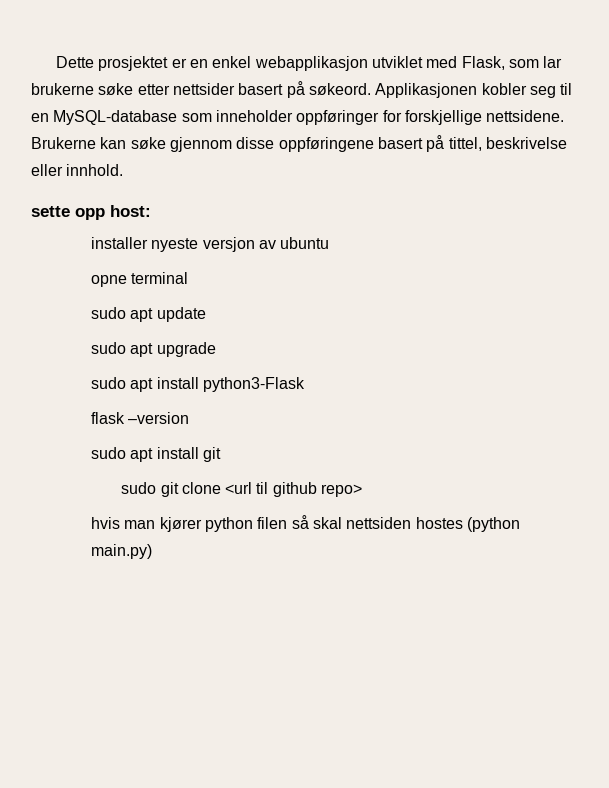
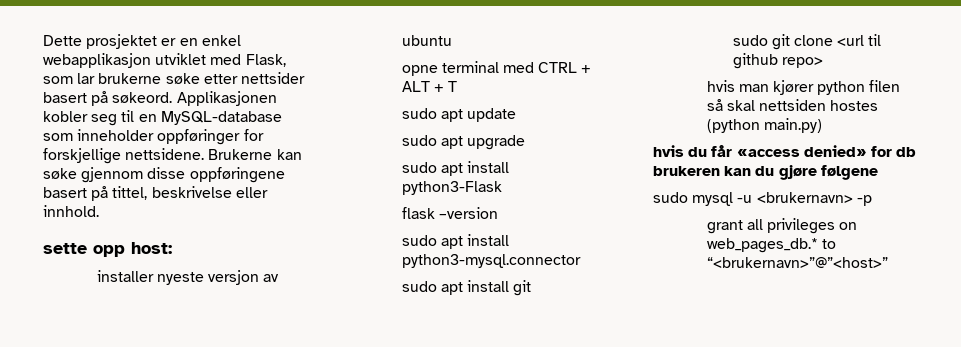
- opne terminal
+ opne terminal med CTRL + ALT + T
+ sudo apt install python3-mysql.connector
+ hvis du får «access denied» for db brukeren kan du gjøre følgene
+ sudo mysql -u <brukernavn> -p
+ grant all privileges on web_pages_db.* to “<brukernavn>”@”<host>”

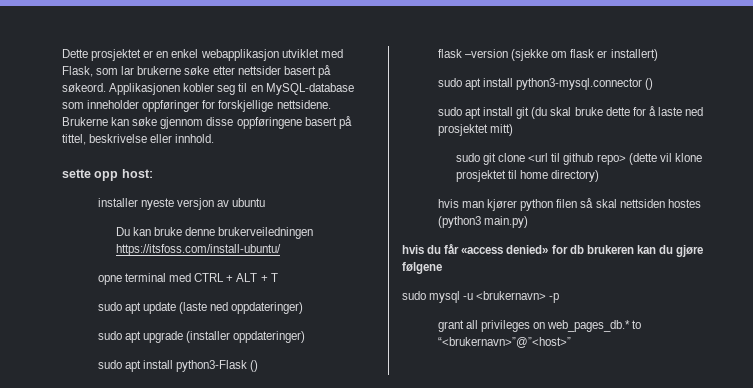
+ Du kan bruke denne brukerveiledningen https://itsfoss.com/install-ubuntu/
- sudo apt update
+ sudo apt update (laste ned oppdateringer)
- sudo apt upgrade
+ sudo apt upgrade (installer oppdateringer)
- sudo apt install python3-Flask
+ sudo apt install python3-Flask ()
- flask –version
+ flask –version (sjekke om flask er installert)
- sudo apt install python3-mysql.connector
+ sudo apt install python3-mysql.connector ()
- sudo apt install git
+ sudo apt install git (du skal bruke dette for å laste ned prosjektet mitt)
- sudo git clone <url til github repo>
+ sudo git clone <url til github repo> (dette vil klone prosjektet til home directory)
- hvis man kjører python filen så skal nettsiden hostes (python main.py)
+ hvis man kjører python filen så skal nettsiden hostes (python3 main.py)

